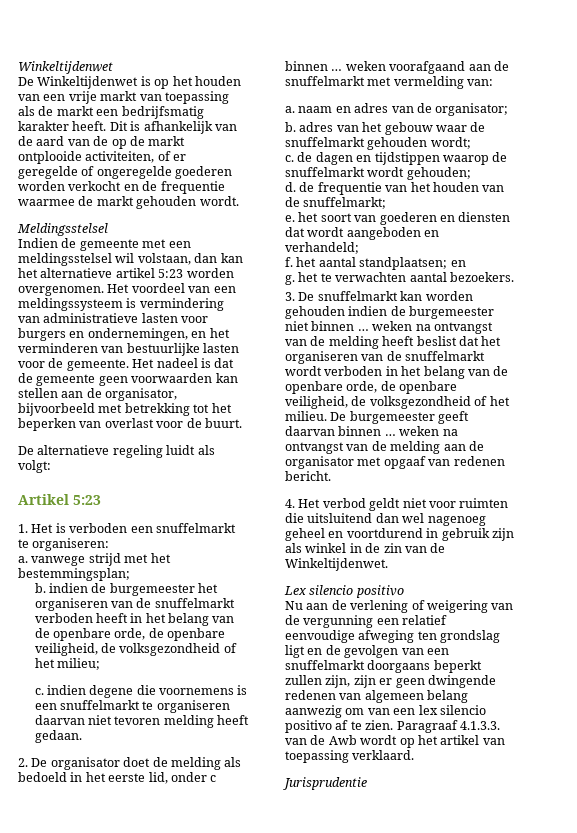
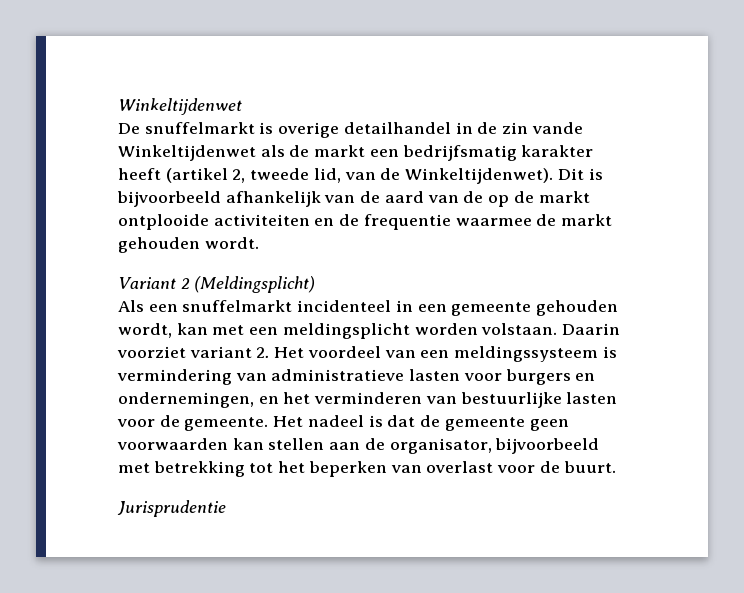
- De Winkeltijdenwet is op het houden van een vrije markt van toepassing als de markt een bedrijfsmatig karakter heeft.
+ De snuffelmarkt is overige detailhandel in de zin vande Winkeltijdenwet als de markt een bedrijfsmatig karakter heeft (artikel 2, tweede lid, van de Winkeltijdenwet).
- Dit is afhankelijk van de aard van de op de markt ontplooide activiteiten, of er geregelde of ongeregelde goederen worden verkocht en de frequentie waarmee de markt gehouden wordt.
+ Dit is bijvoorbeeld afhankelijk van de aard van de op de markt ontplooide activiteiten en de frequentie waarmee de markt gehouden wordt.
- Meldingsstelsel
- Indien de gemeente met een meldingsstelsel wil volstaan, dan kan het alternatieve artikel 5:23 worden overgenomen. Het voordeel van een meldingssysteem is vermindering van administratieve lasten voor burgers en ondernemingen, en het verminderen van bestuurlijke lasten voor de gemeente.
+ Variant 2 (Meldingsplicht)
+ Als een snuffelmarkt incidenteel in een gemeente gehouden wordt, kan met een meldingsplicht worden volstaan. Daarin voorziet variant 2. Het voordeel van een meldingssysteem is vermindering van administratieve lasten voor burgers en ondernemingen, en het verminderen van bestuurlijke lasten voor de gemeente.
- De alternatieve regeling luidt als volgt:
- Artikel 5:23
- 1. Het is verboden een snuffelmarkt te organiseren:
- a. vanwege strijd met het bestemmingsplan;
- b. indien de burgemeester het organiseren van de snuffelmarkt verboden heeft in het belang van de openbare orde, de openbare veiligheid, de volksgezondheid of het milieu;
- c. indien degene die voornemens is een snuffelmarkt te organiseren daarvan niet tevoren melding heeft gedaan.
- 2. De organisator doet de melding als bedoeld in het eerste lid, onder c binnen … weken voorafgaand aan de snuffelmarkt met vermelding van:
- a. naam en adres van de organisator;
- b. adres van het gebouw waar de snuffelmarkt gehouden wordt;
- c. de dagen en tijdstippen waarop de snuffelmarkt wordt gehouden;
- d. de frequentie van het houden van de snuffelmarkt;
- e. het soort van goederen en diensten dat wordt aangeboden en verhandeld;
- f. het aantal standplaatsen; en
- g. het te verwachten aantal bezoekers.
- 3. De snuffelmarkt kan worden gehouden indien de burgemeester niet binnen … weken na ontvangst van de melding heeft beslist dat het organiseren van de snuffelmarkt wordt verboden in het belang van de openbare orde, de openbare veiligheid, de volksgezondheid of het milieu. De burgemeester geeft daarvan binnen … weken na ontvangst van de melding aan de organisator met opgaaf van redenen bericht.
- 4. Het verbod geldt niet voor ruimten die uitsluitend dan wel nagenoeg geheel en voortdurend in gebruik zijn als winkel in de zin van de Winkeltijdenwet.
- Lex silencio positivo
- Nu aan de verlening of weigering van de vergunning een relatief eenvoudige afweging ten grondslag ligt en de gevolgen van een snuffelmarkt doorgaans beperkt zullen zijn, zijn er geen dwingende redenen van algemeen belang aanwezig om van een lex silencio positivo af te zien. Paragraaf 4.1.3.3. van de Awb wordt op het artikel van toepassing verklaard.

